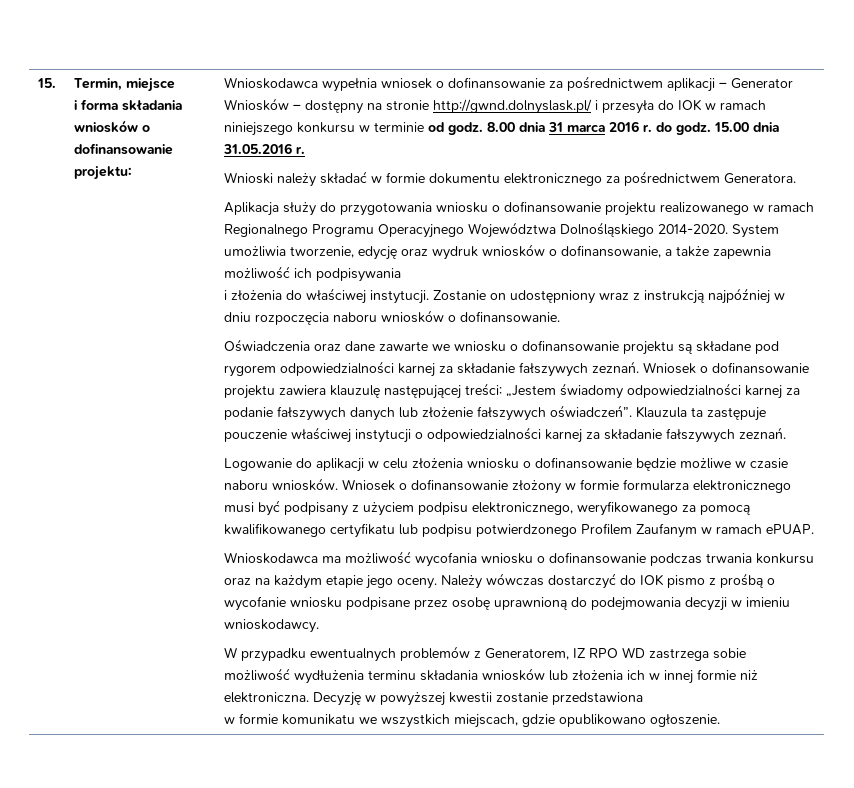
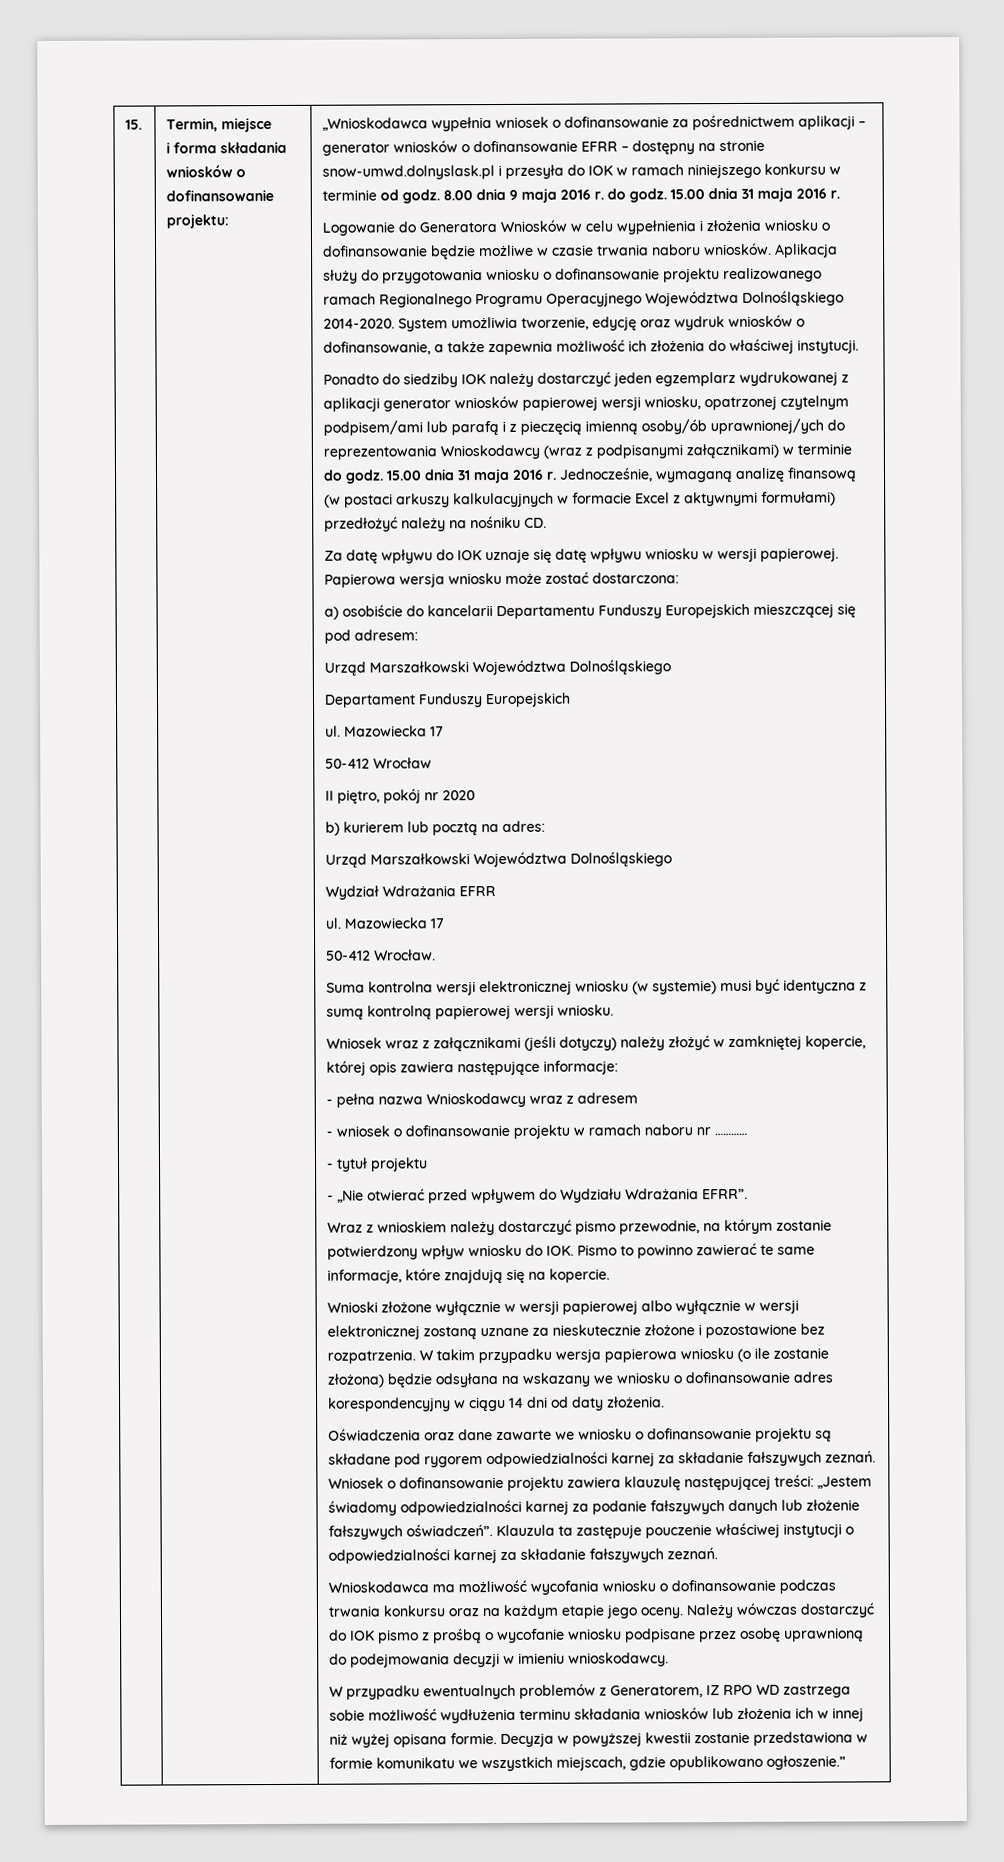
- Wnioskodawca wypełnia wniosek o dofinansowanie za pośrednictwem aplikacji – Generator Wniosków – dostępny na stronie http://gwnd.dolnyslask.pl/ i przesyła do IOK w ramach niniejszego konkursu w terminie od godz.
+ „Wnioskodawca wypełnia wniosek o dofinansowanie za pośrednictwem aplikacji – generator wniosków o dofinansowanie EFRR – dostępny na stronie snow-umwd.dolnyslask.pl i przesyła do IOK w ramach niniejszego konkursu w terminie od godz.
- 8.00 dnia 31 marca 2016 r. do godz. 15.00 dnia 31.05.2016 r.
- Wnioski należy składać w formie dokumentu elektronicznego za pośrednictwem Generatora.
- Aplikacja służy do przygotowania wniosku o dofinansowanie projektu realizowanego w ramach Regionalnego Programu Operacyjnego Województwa Dolnośląskiego 2014-2020.
+ 8.00 dnia 9 maja 2016 r. do godz. 15.00 dnia 31 maja 2016 r.
+ Logowanie do Generatora Wniosków w celu wypełnienia i złożenia wniosku o dofinansowanie będzie możliwe w czasie trwania naboru wniosków. Aplikacja służy do przygotowania wniosku o dofinansowanie projektu realizowanego ramach Regionalnego Programu Operacyjnego Województwa Dolnośląskiego 2014-2020.
- System umożliwia tworzenie, edycję oraz wydruk wniosków o dofinansowanie, a także zapewnia możliwość ich podpisywania
- i złożenia do właściwej instytucji. Zostanie on udostępniony wraz z instrukcją najpóźniej w dniu rozpoczęcia naboru wniosków o dofinansowanie.
+ System umożliwia tworzenie, edycję oraz wydruk wniosków o dofinansowanie, a także zapewnia możliwość ich złożenia do właściwej instytucji.
+ Ponadto do siedziby IOK należy dostarczyć jeden egzemplarz wydrukowanej z aplikacji generator wniosków papierowej wersji wniosku, opatrzonej czytelnym podpisem/ami lub parafą i z pieczęcią imienną osoby/ób uprawnionej/ych do reprezentowania Wnioskodawcy (wraz z podpisanymi załącznikami) w terminie do godz. 15.00 dnia 31 maja 2016 r. Jednocześnie, wymaganą analizę finansową (w postaci arkuszy kalkulacyjnych w formacie Excel z aktywnymi formułami) przedłożyć należy na nośniku CD.
+ Za datę wpływu do IOK uznaje się datę wpływu wniosku w wersji papierowej. Papierowa wersja wniosku może zostać dostarczona:
+ a) osobiście do kancelarii Departamentu Funduszy Europejskich mieszczącej się pod adresem:
+ Urząd Marszałkowski Województwa Dolnośląskiego
+ Departament Funduszy Europejskich
+ ul. Mazowiecka 17
+ 50-412 Wrocław
+ II piętro, pokój nr 2020
+ b) kurierem lub pocztą na adres:
+ Urząd Marszałkowski Województwa Dolnośląskiego
+ Wydział Wdrażania EFRR
+ ul. Mazowiecka 17
+ 50-412 Wrocław.
+ Suma kontrolna wersji elektronicznej wniosku (w systemie) musi być identyczna z sumą kontrolną papierowej wersji wniosku.
+ Wniosek wraz z załącznikami (jeśli dotyczy) należy złożyć w zamkniętej kopercie, której opis zawiera następujące informacje:
+ - pełna nazwa Wnioskodawcy wraz z adresem
+ - wniosek o dofinansowanie projektu w ramach naboru nr …………
+ - tytuł projektu
+ - „Nie otwierać przed wpływem do Wydziału Wdrażania EFRR”.
+ Wraz z wnioskiem należy dostarczyć pismo przewodnie, na którym zostanie potwierdzony wpływ wniosku do IOK. Pismo to powinno zawierać te same informacje, które znajdują się na kopercie.
+ Wnioski złożone wyłącznie w wersji papierowej albo wyłącznie w wersji elektronicznej zostaną uznane za nieskutecznie złożone i pozostawione bez rozpatrzenia. W takim przypadku wersja papierowa wniosku (o ile zostanie złożona) będzie odsyłana na wskazany we wniosku o dofinansowanie adres korespondencyjny w ciągu 14 dni od daty złożenia.
- Logowanie do aplikacji w celu złożenia wniosku o dofinansowanie będzie możliwe w czasie naboru wniosków. Wniosek o dofinansowanie złożony w formie formularza elektronicznego musi być podpisany z użyciem podpisu elektronicznego, weryfikowanego za pomocą kwalifikowanego certyfikatu lub podpisu potwierdzonego Profilem Zaufanym w ramach ePUAP.
- W przypadku ewentualnych problemów z Generatorem, IZ RPO WD zastrzega sobie możliwość wydłużenia terminu składania wniosków lub złożenia ich w innej formie niż elektroniczna. Decyzję w powyższej kwestii zostanie przedstawiona
- w formie komunikatu we wszystkich miejscach, gdzie opublikowano ogłoszenie.
+ W przypadku ewentualnych problemów z Generatorem, IZ RPO WD zastrzega sobie możliwość wydłużenia terminu składania wniosków lub złożenia ich w innej niż wyżej opisana formie. Decyzja w powyższej kwestii zostanie przedstawiona w formie komunikatu we wszystkich miejscach, gdzie opublikowano ogłoszenie.”

